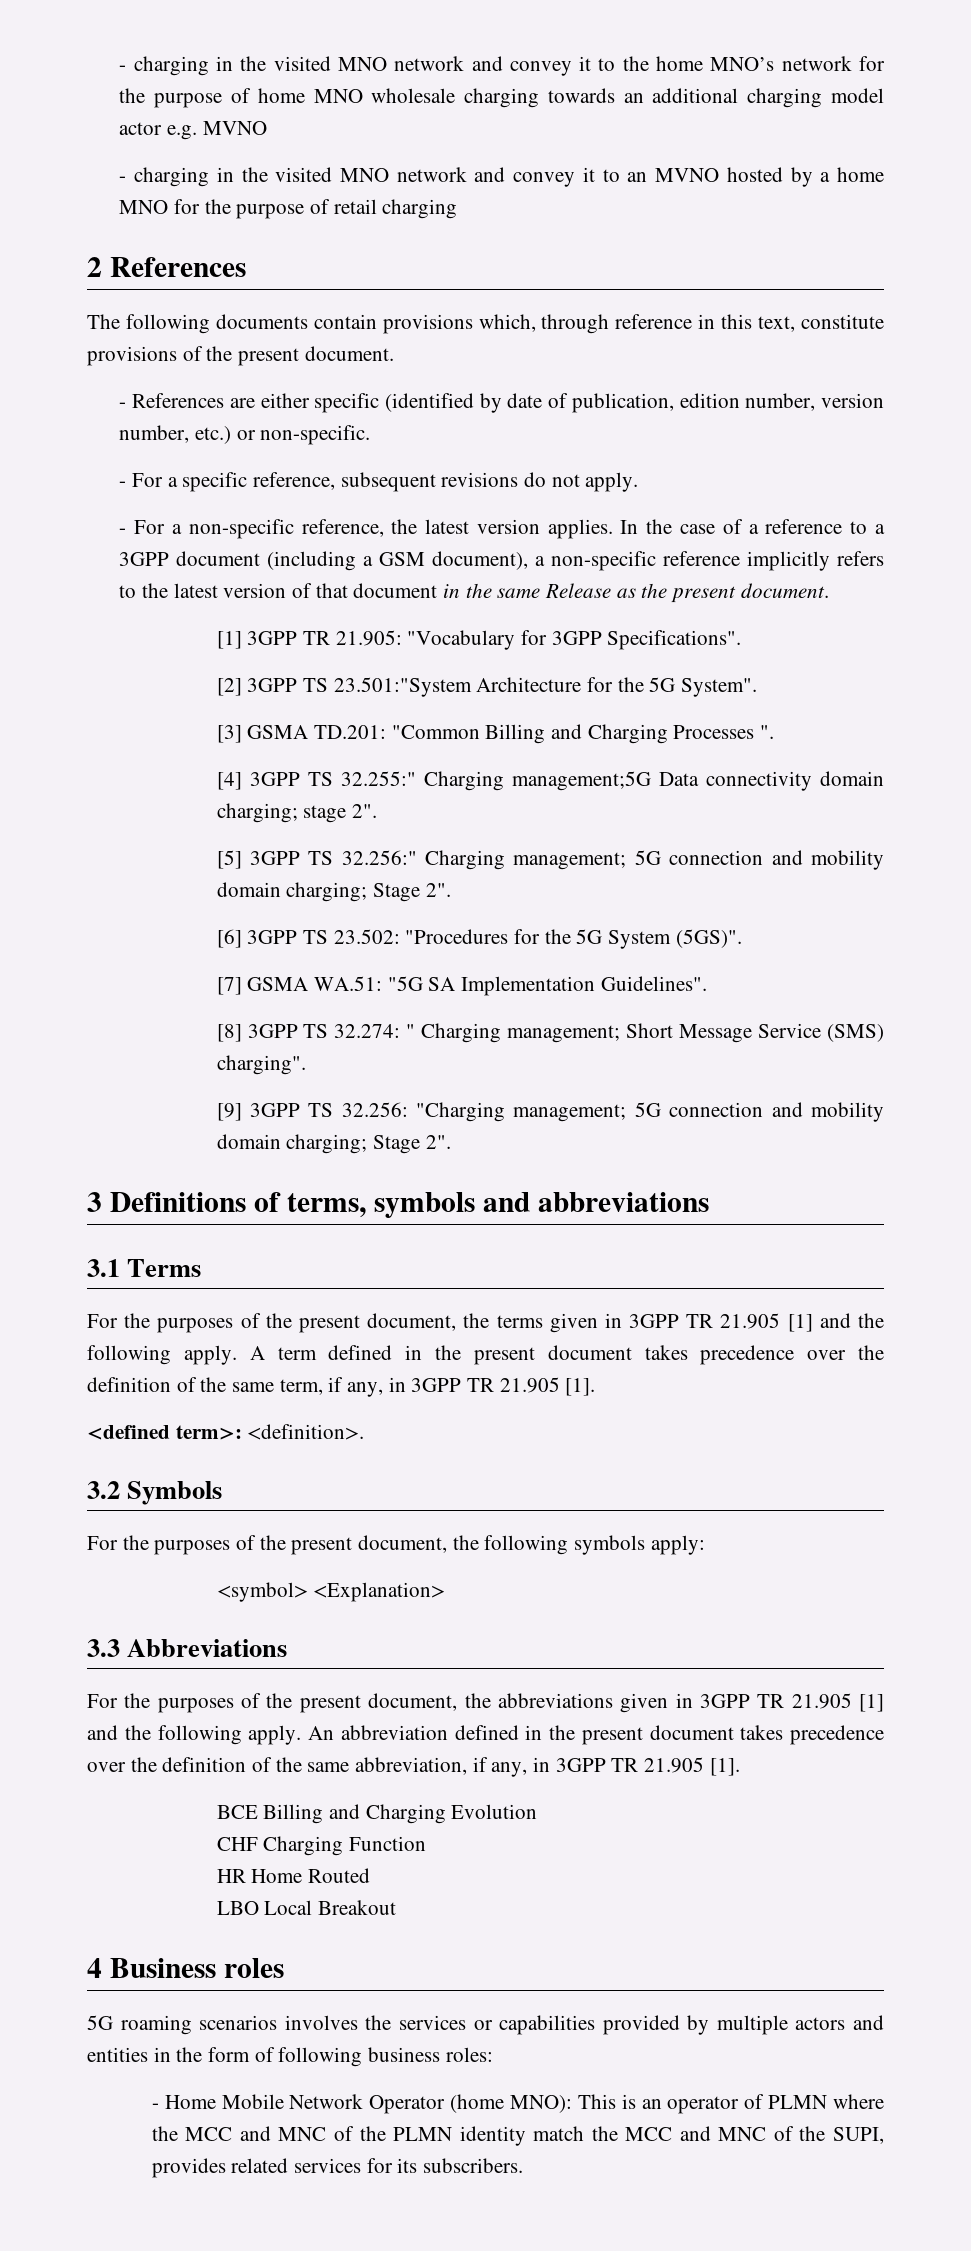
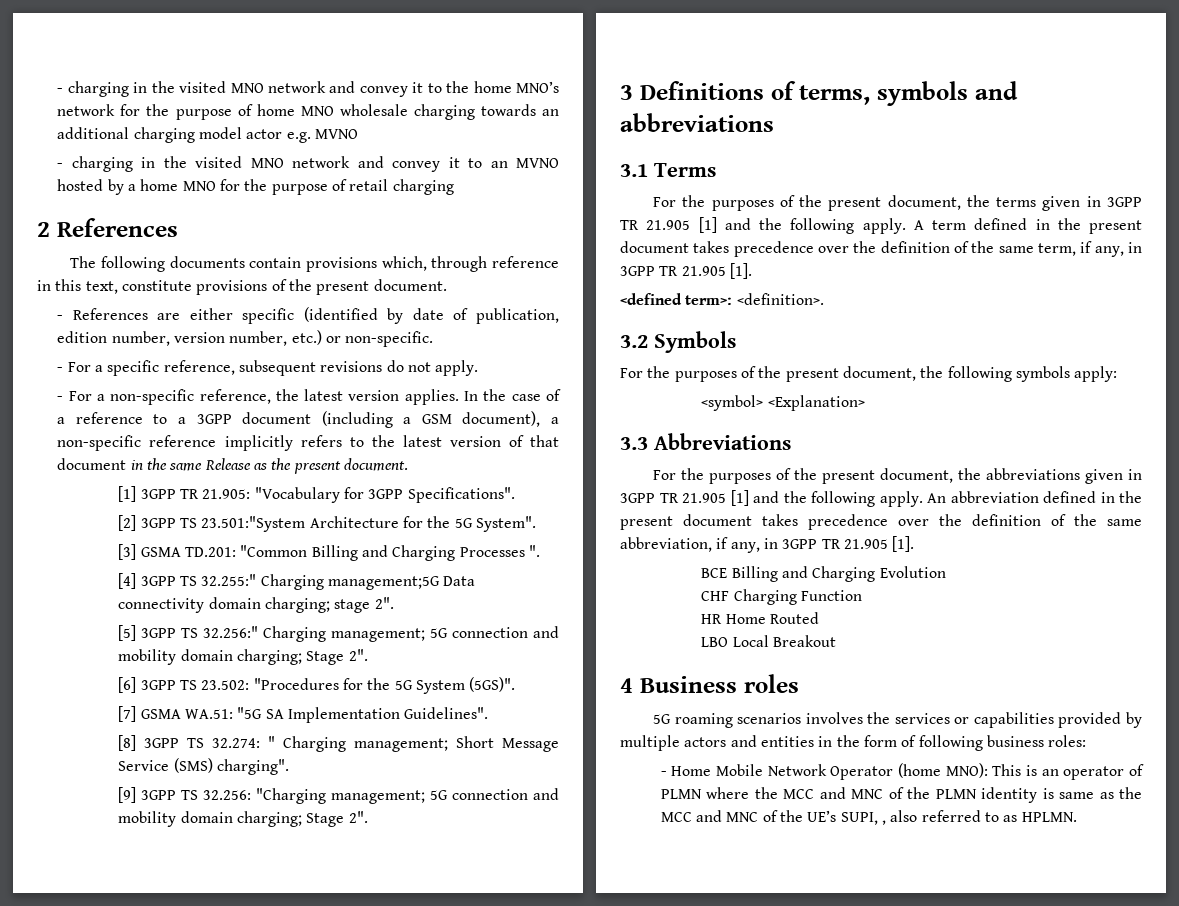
- - Home Mobile Network Operator (home MNO): This is an operator of PLMN where the MCC and MNC of the PLMN identity match the MCC and MNC of the SUPI, provides related services for its subscribers.
+ - Home Mobile Network Operator (home MNO): This is an operator of PLMN where the MCC and MNC of the PLMN identity is same as the MCC and MNC of the UE’s SUPI, , also referred to as HPLMN.

